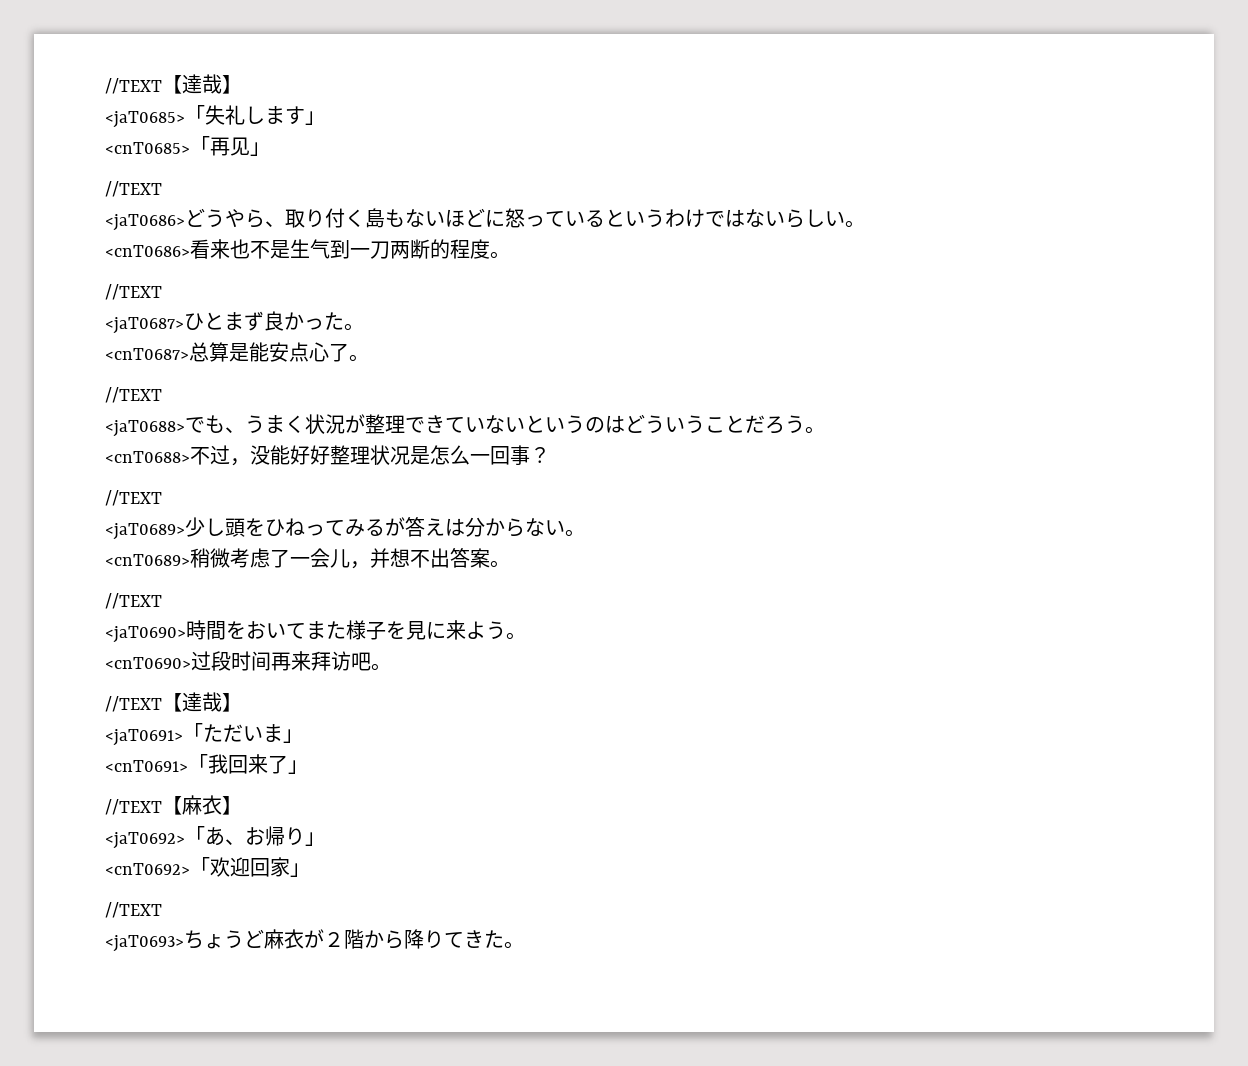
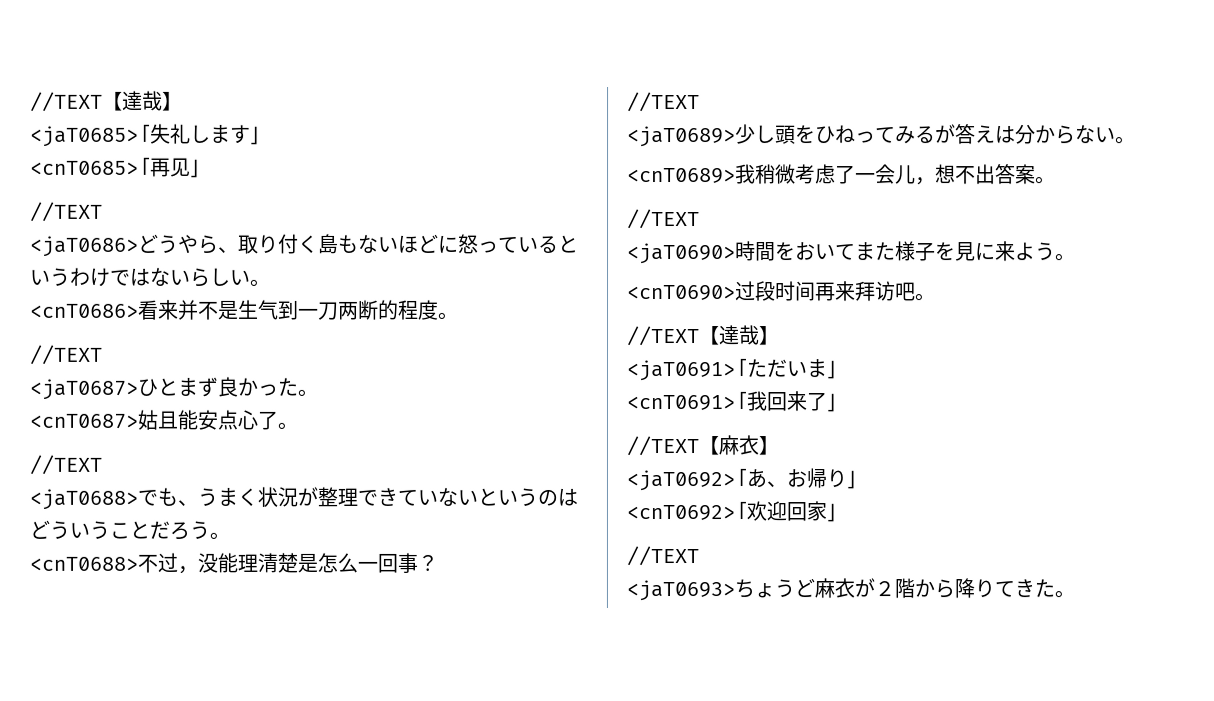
- <cnT0686>看来也不是生气到一刀两断的程度。
+ <cnT0686>看来并不是生气到一刀两断的程度。
- <cnT0687>总算是能安点心了。
+ <cnT0687>姑且能安点心了。
- <cnT0688>不过，没能好好整理状况是怎么一回事？
+ <cnT0688>不过，没能理清楚是怎么一回事？
- <cnT0689>稍微考虑了一会儿，并想不出答案。
+ <cnT0689>我稍微考虑了一会儿，想不出答案。

